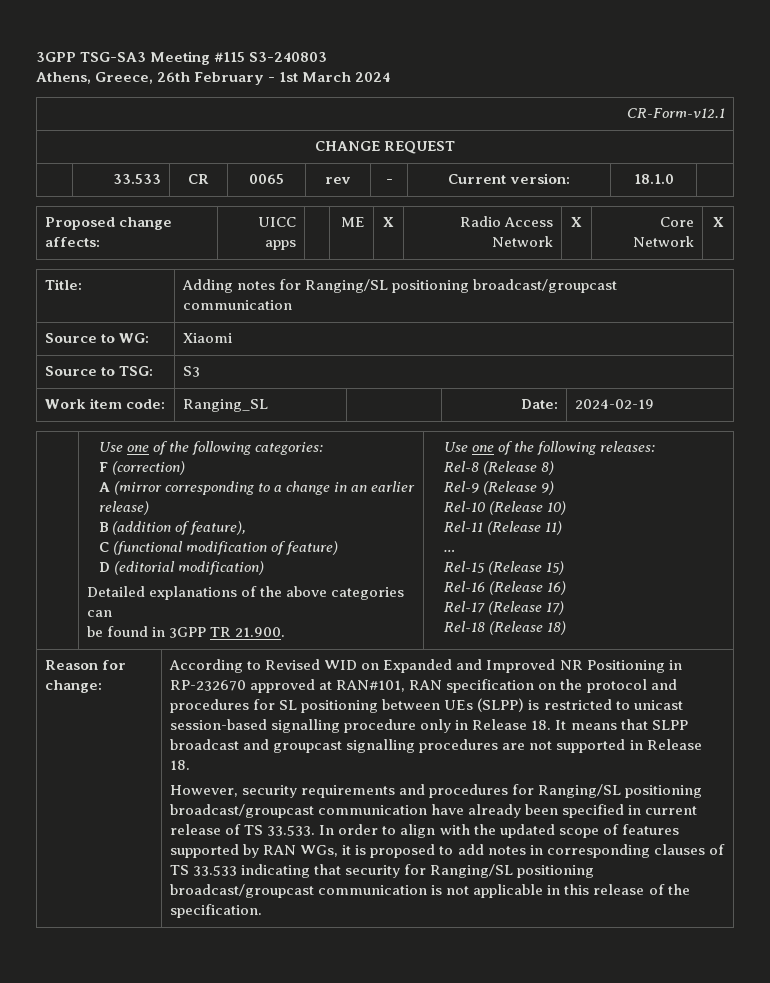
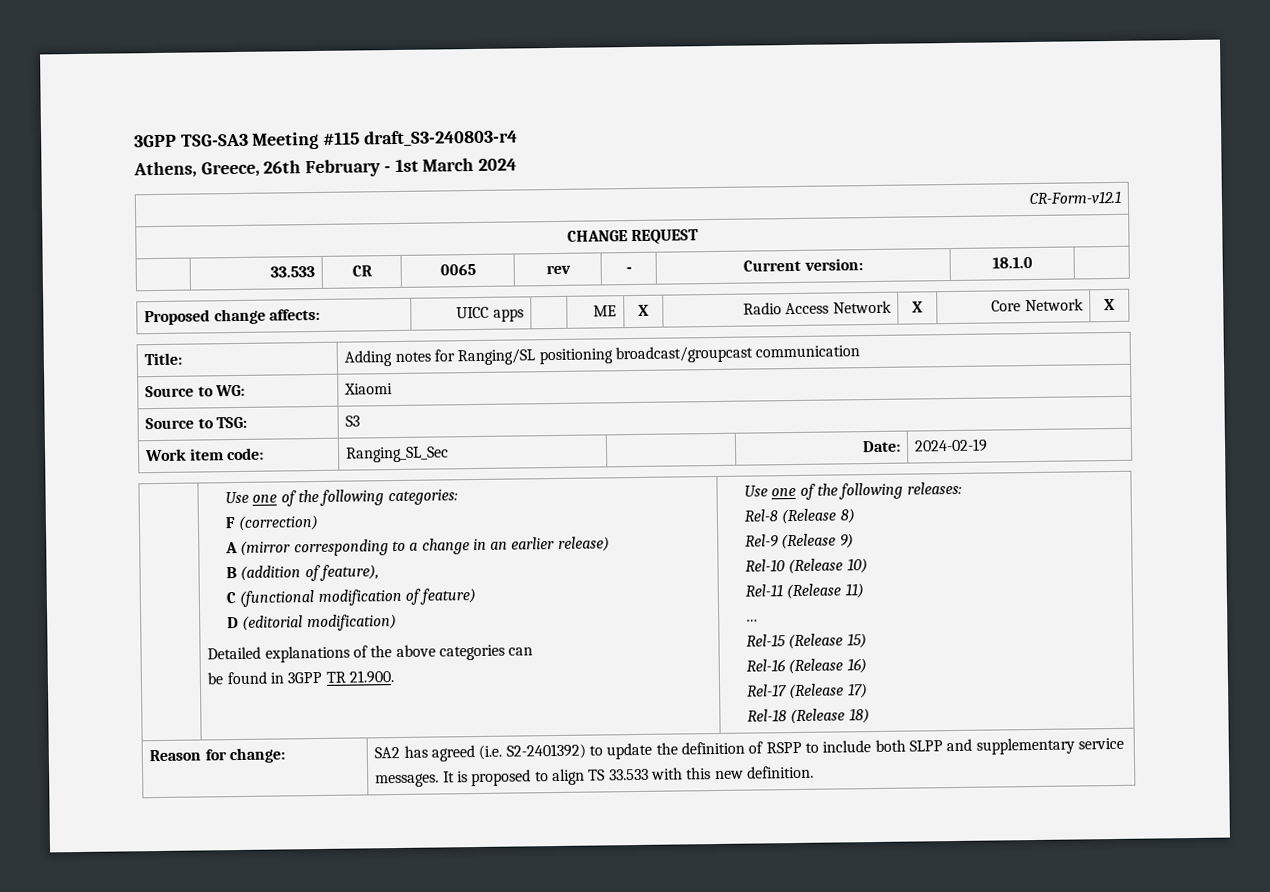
- 3GPP TSG-SA3 Meeting #115 S3-240803
+ 3GPP TSG-SA3 Meeting #115 draft_S3-240803-r4
- Work item code: | Ranging_SL | | Date: | 2024-02-19
+ Work item code: | Ranging_SL_Sec | | Date: | 2024-02-19
- According to Revised WID on Expanded and Improved NR Positioning in RP-232670 approved at RAN#101, RAN specification on the protocol and procedures for SL positioning between UEs (SLPP) is restricted to unicast session-based signalling procedure only in Release 18. It means that SLPP broadcast and groupcast signalling procedures are not supported in Release 18.
- However, security requirements and procedures for Ranging/SL positioning broadcast/groupcast communication have already been specified in current release of TS 33.533. In order to align with the updated scope of features supported by RAN WGs, it is proposed to add notes in corresponding clauses of TS 33.533 indicating that security for Ranging/SL positioning broadcast/groupcast communication is not applicable in this release of the specification.
+ SA2 has agreed (i.e. S2-2401392) to update the definition of RSPP to include both SLPP and supplementary service messages. It is proposed to align TS 33.533 with this new definition.

